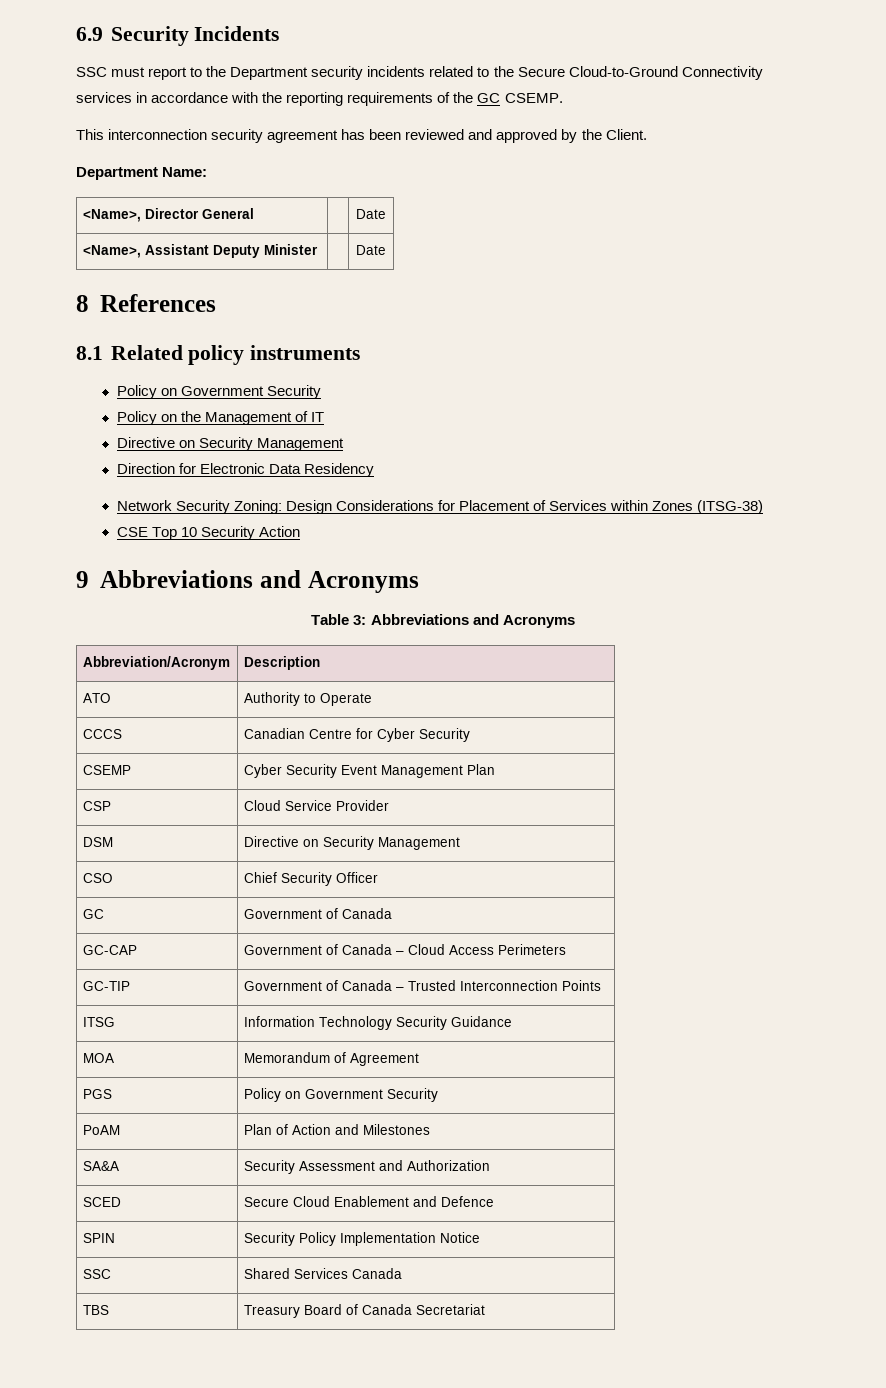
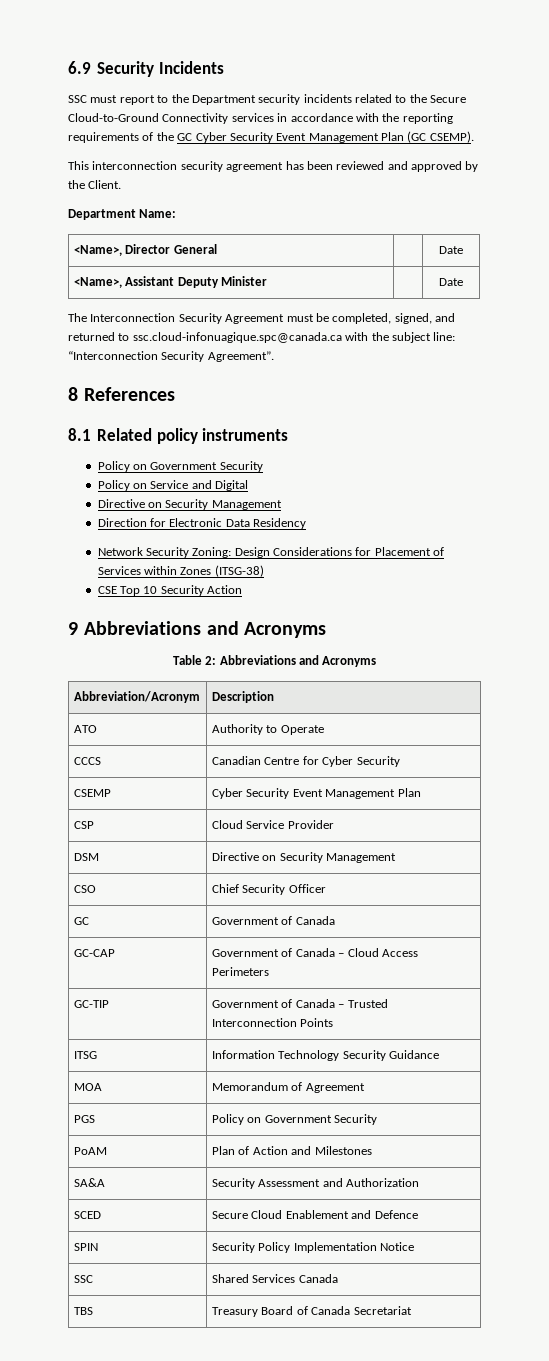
- SSC must report to the Department security incidents related to the Secure Cloud-to-Ground Connectivity services in accordance with the reporting requirements of the GC CSEMP.
+ SSC must report to the Department security incidents related to the Secure Cloud-to-Ground Connectivity services in accordance with the reporting requirements of the GC Cyber Security Event Management Plan (GC CSEMP).
+ The Interconnection Security Agreement must be completed, signed, and returned to ssc.cloud-infonuagique.spc@canada.ca with the subject line: “Interconnection Security Agreement”.
- Policy on the Management of IT
+ Policy on Service and Digital
- Table 3: Abbreviations and Acronyms
+ Table 2: Abbreviations and Acronyms

